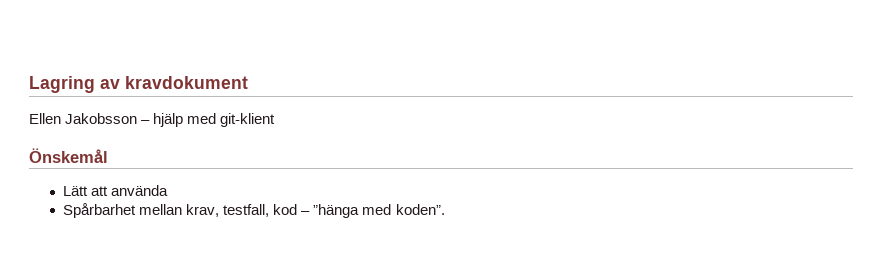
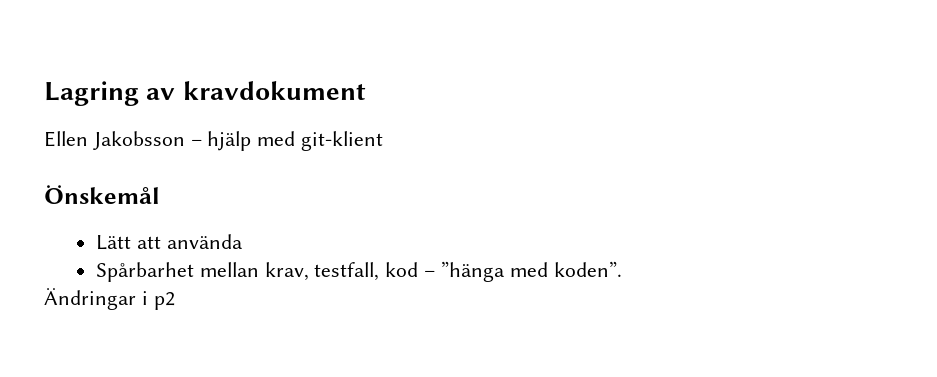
+ Ändringar i p2

